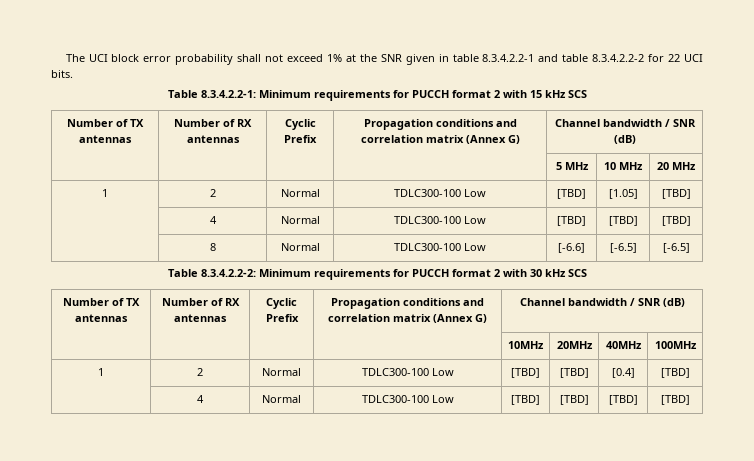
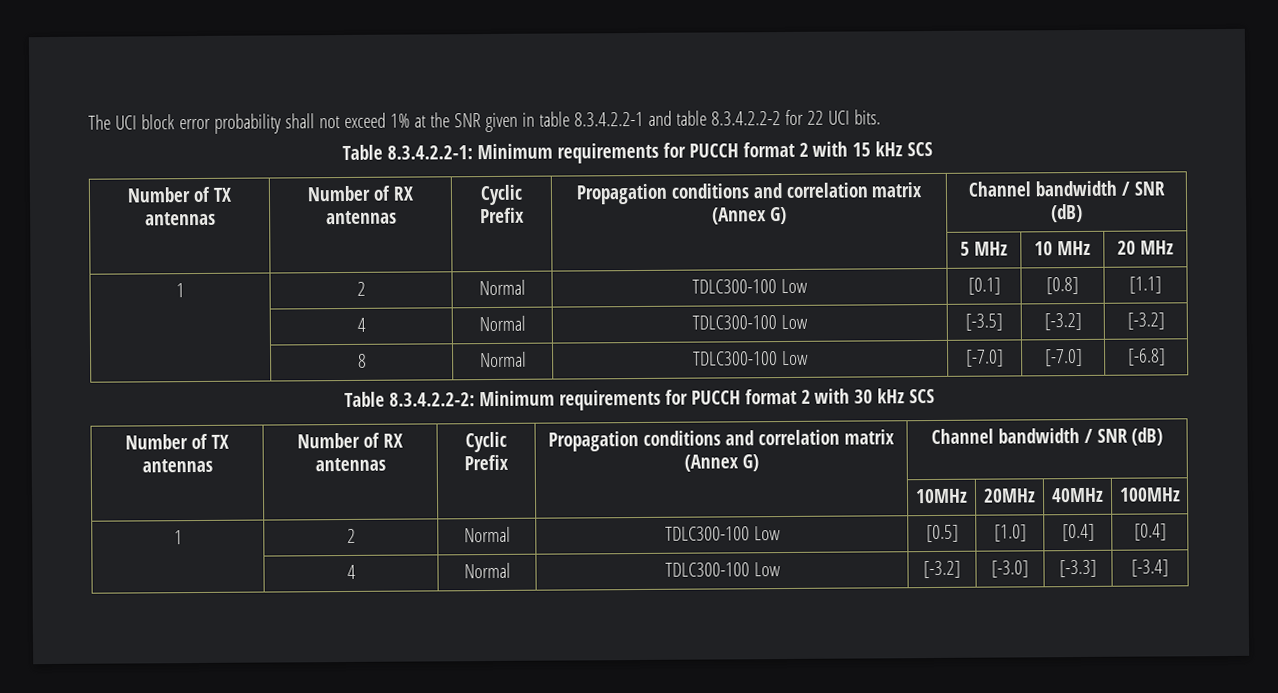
- 1 | 2 | Normal | TDLC300-100 Low | [TBD] | [1.05] | [TBD]
- | 4 | Normal | TDLC300-100 Low | [TBD] | [TBD] | [TBD]
+ 1 | 2 | Normal | TDLC300-100 Low | [0.1] | [0.8] | [1.1]
+ | 4 | Normal | TDLC300-100 Low | [-3.5] | [-3.2] | [-3.2]
- | 8 | Normal | TDLC300-100 Low | [-6.6] | [-6.5] | [-6.5]
+ | 8 | Normal | TDLC300-100 Low | [-7.0] | [-7.0] | [-6.8]
- 1 | 2 | Normal | TDLC300-100 Low | [TBD] | [TBD] | [0.4] | [TBD]
- | 4 | Normal | TDLC300-100 Low | [TBD] | [TBD] | [TBD] | [TBD]
+ 1 | 2 | Normal | TDLC300-100 Low | [0.5] | [1.0] | [0.4] | [0.4]
+ | 4 | Normal | TDLC300-100 Low | [-3.2] | [-3.0] | [-3.3] | [-3.4]

